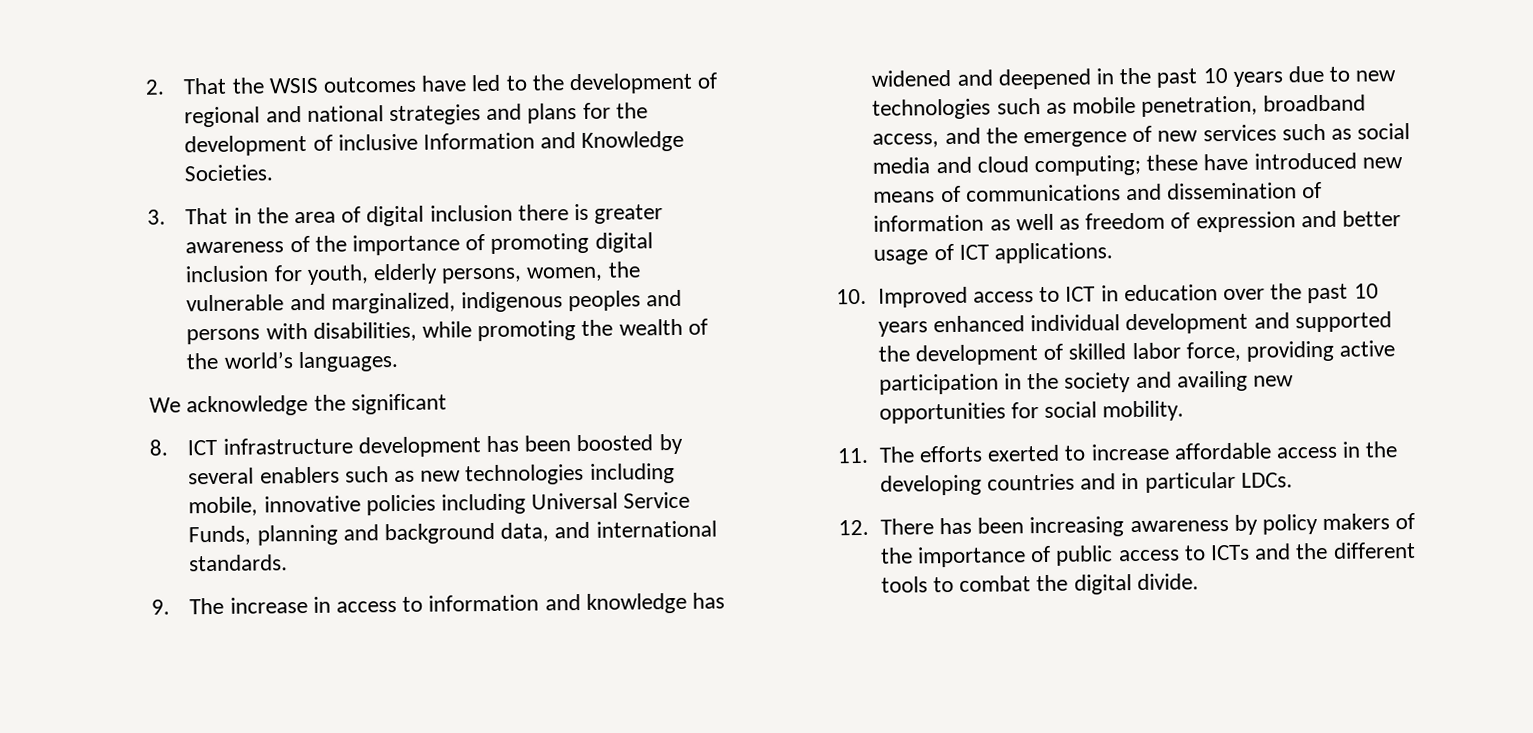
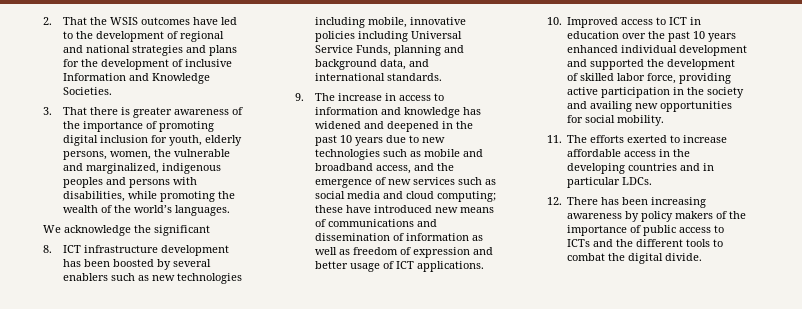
- 3. That in the area of digital inclusion there is greater awareness of the importance of promoting digital inclusion for youth, elderly persons, women, the vulnerable and marginalized, indigenous peoples and persons with disabilities, while promoting the wealth of the world’s languages.
+ 3. That there is greater awareness of the importance of promoting digital inclusion for youth, elderly persons, women, the vulnerable and marginalized, indigenous peoples and persons with disabilities, while promoting the wealth of the world’s languages.
- 9. The increase in access to information and knowledge has widened and deepened in the past 10 years due to new technologies such as mobile penetration, broadband access, and the emergence of new services such as social media and cloud computing;
+ 9. The increase in access to information and knowledge has widened and deepened in the past 10 years due to new technologies such as mobile and broadband access, and the emergence of new services such as social media and cloud computing;

